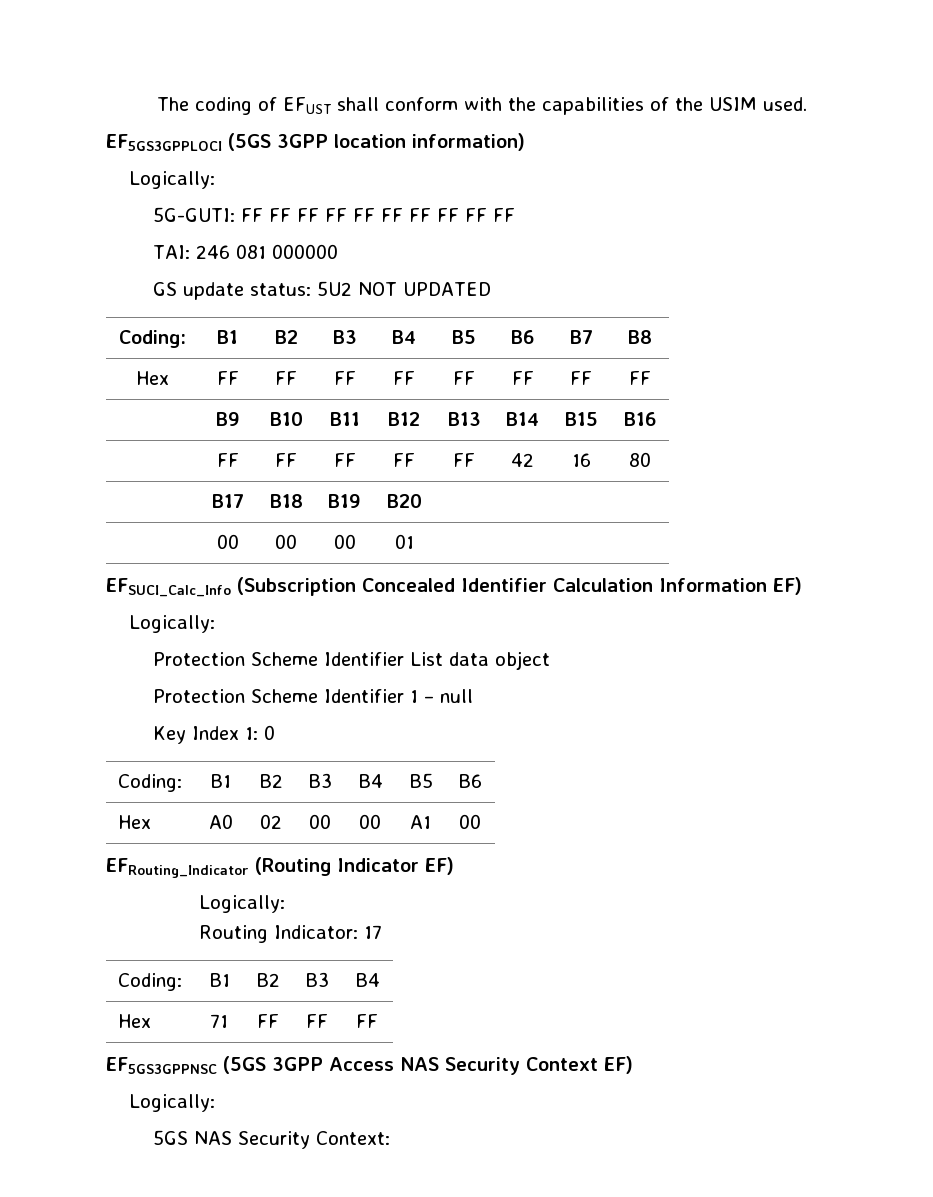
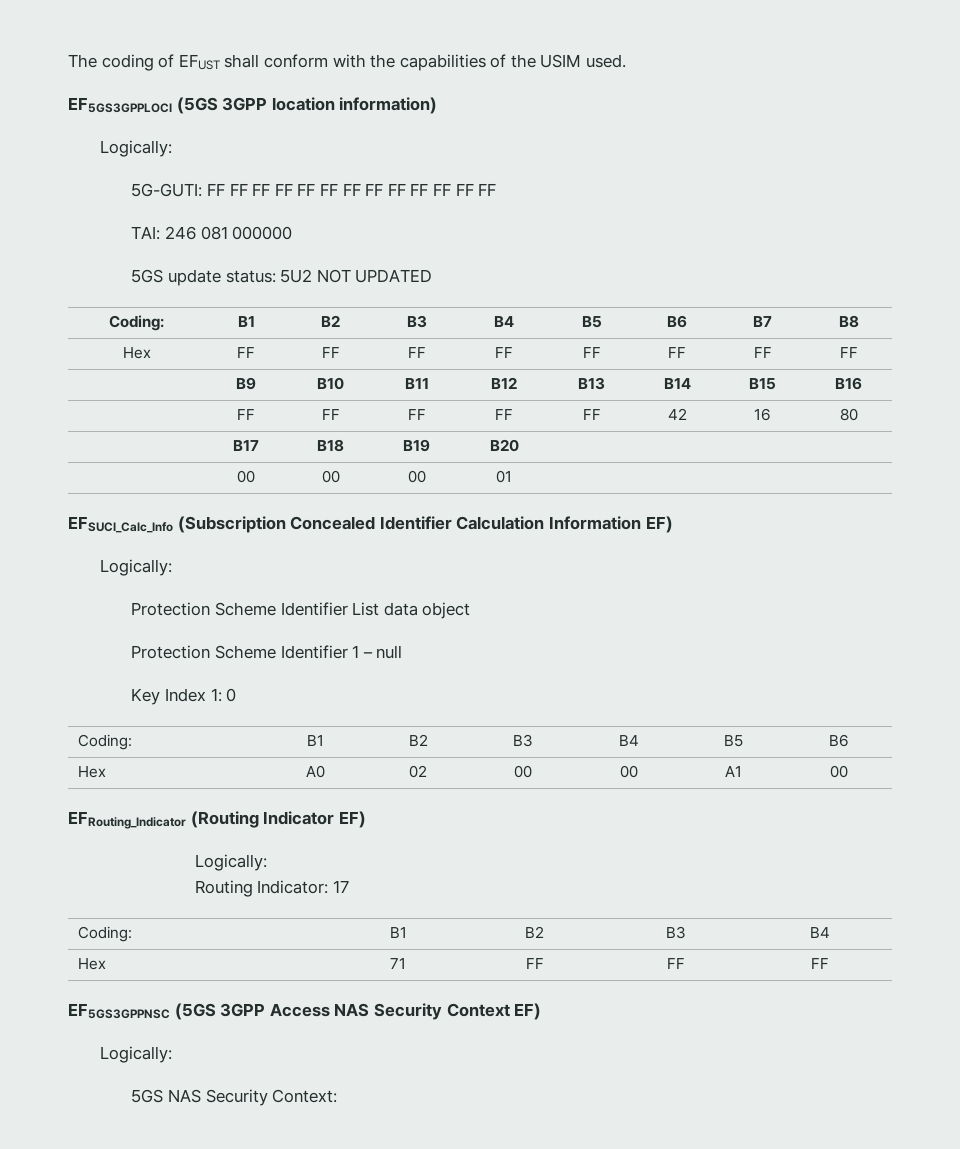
- 5G-GUTI: FF FF FF FF FF FF FF FF FF FF
+ 5G-GUTI: FF FF FF FF FF FF FF FF FF FF FF FF FF
- GS update status: 5U2 NOT UPDATED
+ 5GS update status: 5U2 NOT UPDATED

